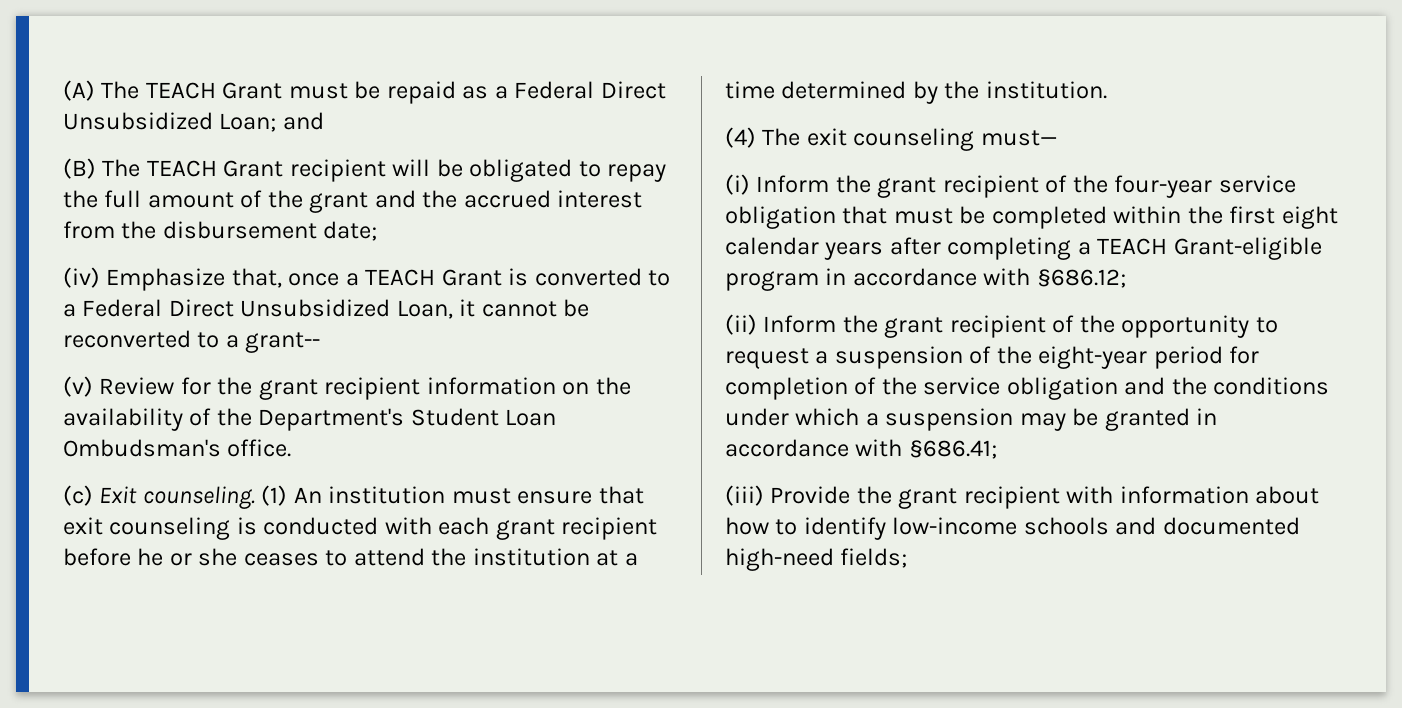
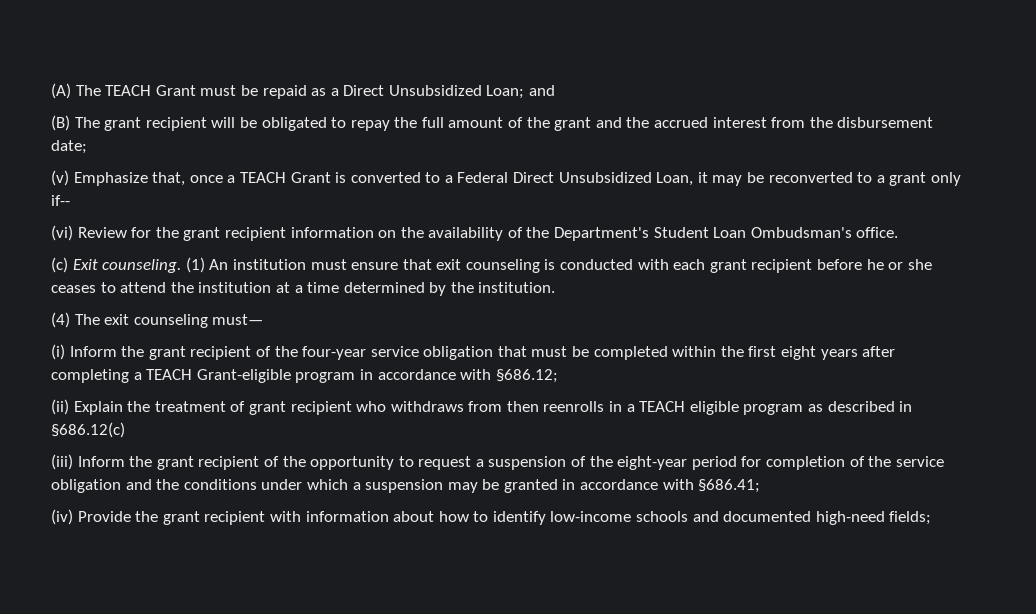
- (A) The TEACH Grant must be repaid as a Federal Direct Unsubsidized Loan; and
+ (A) The TEACH Grant must be repaid as a Direct Unsubsidized Loan; and
- (B) The TEACH Grant recipient will be obligated to repay the full amount of the grant and the accrued interest from the disbursement date;
+ (B) The grant recipient will be obligated to repay the full amount of the grant and the accrued interest from the disbursement date;
- (iv) Emphasize that, once a TEACH Grant is converted to a Federal Direct Unsubsidized Loan, it cannot be reconverted to a grant--
- (v) Review for the grant recipient information on the availability of the Department's Student Loan Ombudsman's office.
+ (v) Emphasize that, once a TEACH Grant is converted to a Federal Direct Unsubsidized Loan, it may be reconverted to a grant only if--
+ (vi) Review for the grant recipient information on the availability of the Department's Student Loan Ombudsman's office.
- (i) Inform the grant recipient of the four-year service obligation that must be completed within the first eight calendar years after completing a TEACH Grant-eligible program in accordance with §686.12;
+ (i) Inform the grant recipient of the four-year service obligation that must be completed within the first eight years after completing a TEACH Grant-eligible program in accordance with §686.12;
- (ii) Inform the grant recipient of the opportunity to request a suspension of the eight-year period for completion of the service obligation and the conditions under which a suspension may be granted in accordance with §686.41;
+ (ii) Explain the treatment of grant recipient who withdraws from then reenrolls in a TEACH eligible program as described in §686.12(c)
+ (iii) Inform the grant recipient of the opportunity to request a suspension of the eight-year period for completion of the service obligation and the conditions under which a suspension may be granted in accordance with §686.41;
- (iii) Provide the grant recipient with information about how to identify low-income schools and documented high-need fields;
+ (iv) Provide the grant recipient with information about how to identify low-income schools and documented high-need fields;

